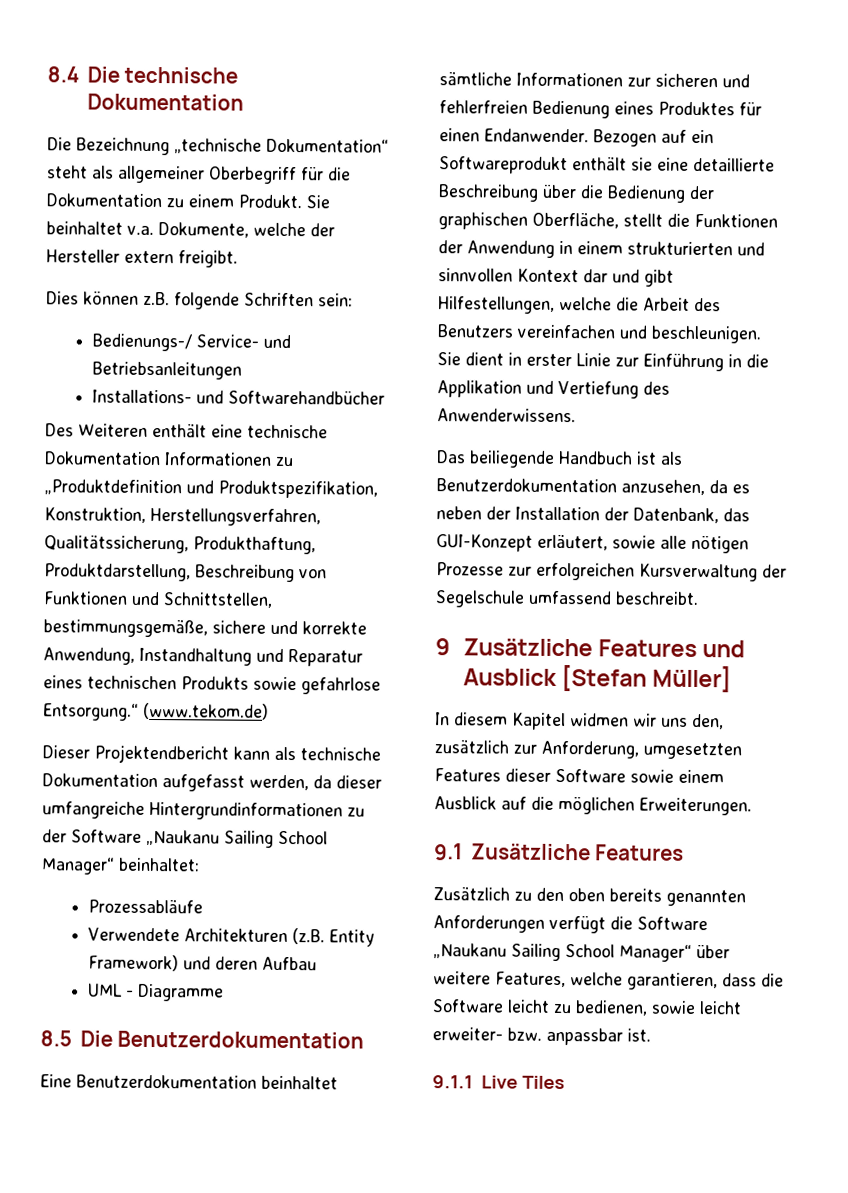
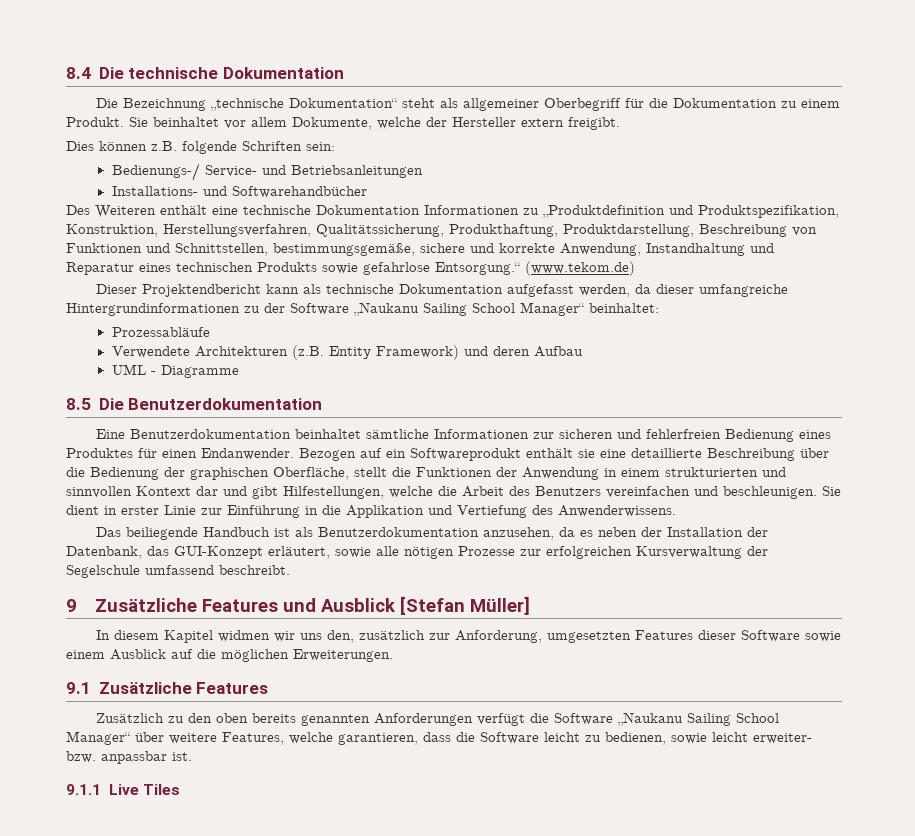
- Sie beinhaltet v.a. Dokumente, welche der Hersteller extern freigibt.
+ Sie beinhaltet vor allem Dokumente, welche der Hersteller extern freigibt.

